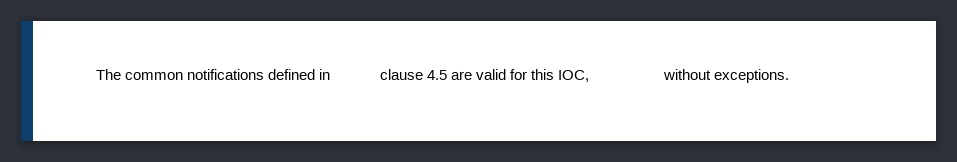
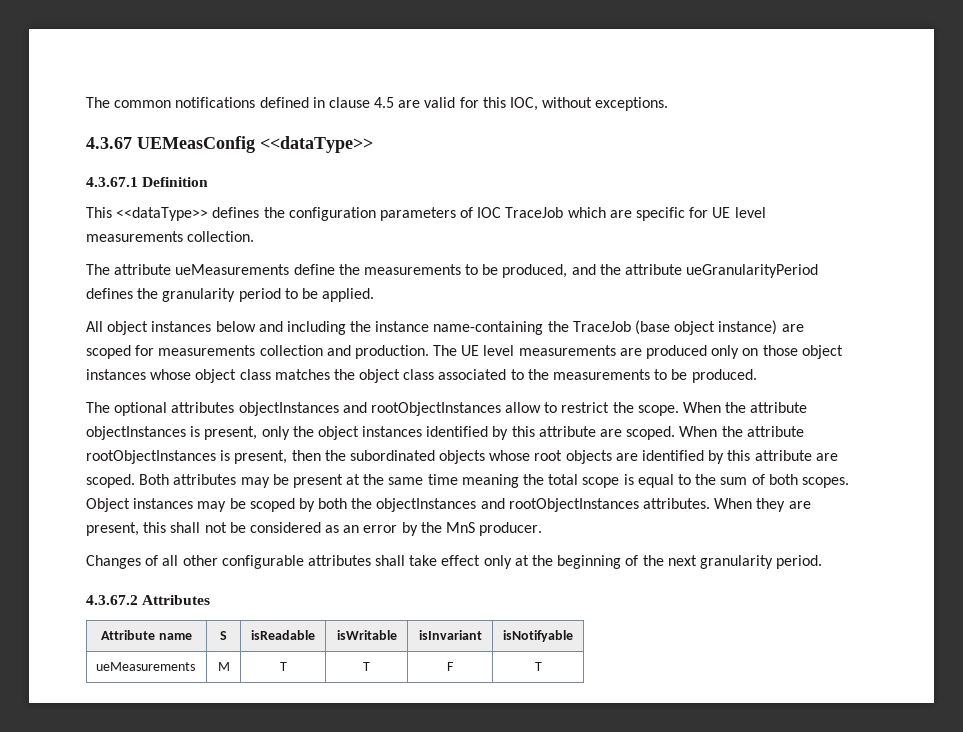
+ 4.3.67 UEMeasConfig <<dataType>>
+ 4.3.67.1 Definition
+ This <<dataType>> defines the configuration parameters of IOC TraceJob which are specific for UE level measurements collection.
+ The attribute ueMeasurements define the measurements to be produced, and the attribute ueGranularityPeriod defines the granularity period to be applied.
+ All object instances below and including the instance name-containing the TraceJob (base object instance) are scoped for measurements collection and production. The UE level measurements are produced only on those object instances whose object class matches the object class associated to the measurements to be produced.
+ The optional attributes objectInstances and rootObjectInstances allow to restrict the scope. When the attribute objectInstances is present, only the object instances identified by this attribute are scoped. When the attribute rootObjectInstances is present, then the subordinated objects whose root objects are identified by this attribute are scoped. Both attributes may be present at the same time meaning the total scope is equal to the sum of both scopes. Object instances may be scoped by both the objectInstances and rootObjectInstances attributes. When they are present, this shall not be considered as an error by the MnS producer.
+ Changes of all other configurable attributes shall take effect only at the beginning of the next granularity period.
+ 4.3.67.2 Attributes
+ Attribute name | S | isReadable | isWritable | isInvariant | isNotifyable
+ ueMeasurements | M | T | T | F | T

